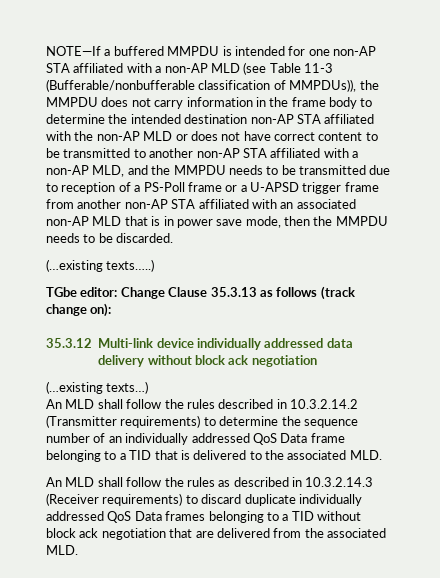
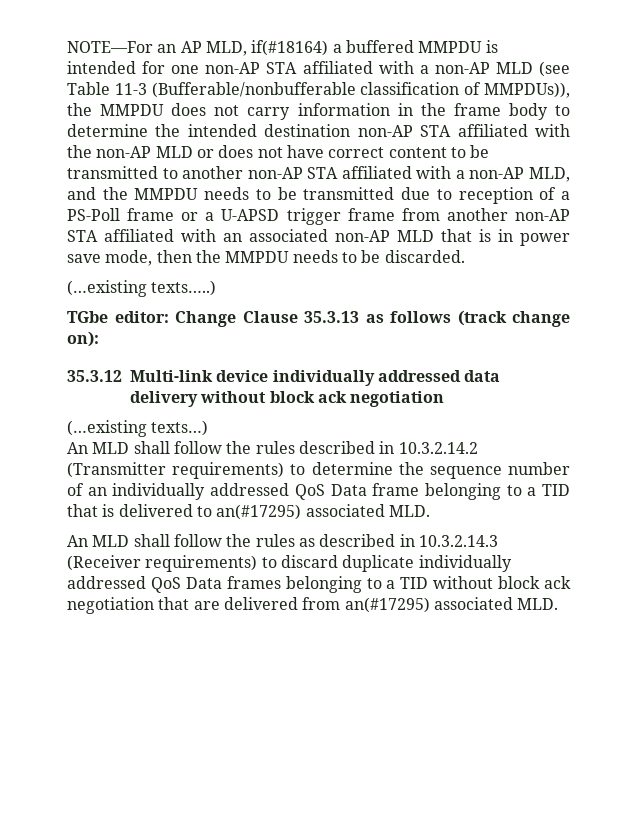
- NOTE—If a buffered MMPDU is intended for one non-AP STA affiliated with a non-AP MLD (see Table 11-3 (Bufferable/nonbufferable classification of MMPDUs)), the MMPDU does not carry information in the frame body to determine the intended destination non-AP STA affiliated with the non-AP MLD or does not have correct content to be transmitted to another non-AP STA affiliated with a non-AP MLD, and the MMPDU needs to be transmitted due to reception of a PS-Poll frame or a U-APSD trigger frame from another non-AP STA affiliated with an associated non-AP MLD that is in power save mode, then the MMPDU needs to be discarded.
+ NOTE—For an AP MLD, if(#18164) a buffered MMPDU is intended for one non-AP STA affiliated with a non-AP MLD (see Table 11-3 (Bufferable/nonbufferable classification of MMPDUs)), the MMPDU does not carry information in the frame body to determine the intended destination non-AP STA affiliated with the non-AP MLD or does not have correct content to be transmitted to another non-AP STA affiliated with a non-AP MLD, and the MMPDU needs to be transmitted due to reception of a PS-Poll frame or a U-APSD trigger frame from another non-AP STA affiliated with an associated non-AP MLD that is in power save mode, then the MMPDU needs to be discarded.
- An MLD shall follow the rules described in 10.3.2.14.2 (Transmitter requirements) to determine the sequence number of an individually addressed QoS Data frame belonging to a TID that is delivered to the associated MLD.
+ An MLD shall follow the rules described in 10.3.2.14.2 (Transmitter requirements) to determine the sequence number of an individually addressed QoS Data frame belonging to a TID that is delivered to an(#17295) associated MLD.
- An MLD shall follow the rules as described in 10.3.2.14.3 (Receiver requirements) to discard duplicate individually addressed QoS Data frames belonging to a TID without block ack negotiation that are delivered from the associated MLD.
+ An MLD shall follow the rules as described in 10.3.2.14.3 (Receiver requirements) to discard duplicate individually addressed QoS Data frames belonging to a TID without block ack negotiation that are delivered from an(#17295) associated MLD.

